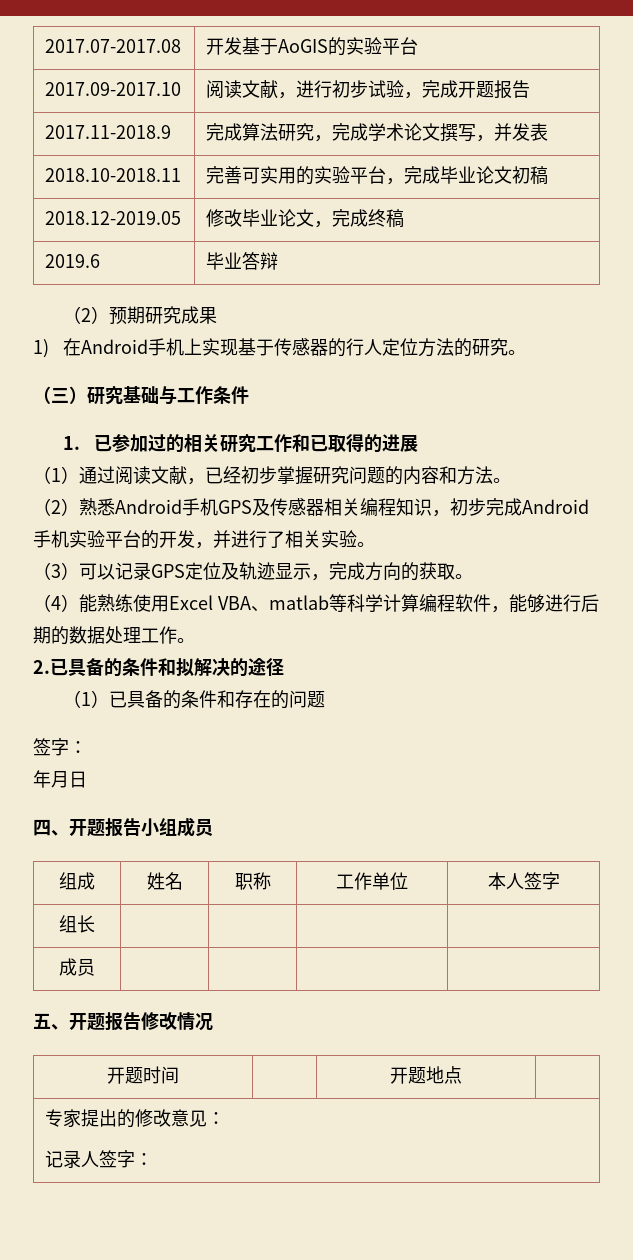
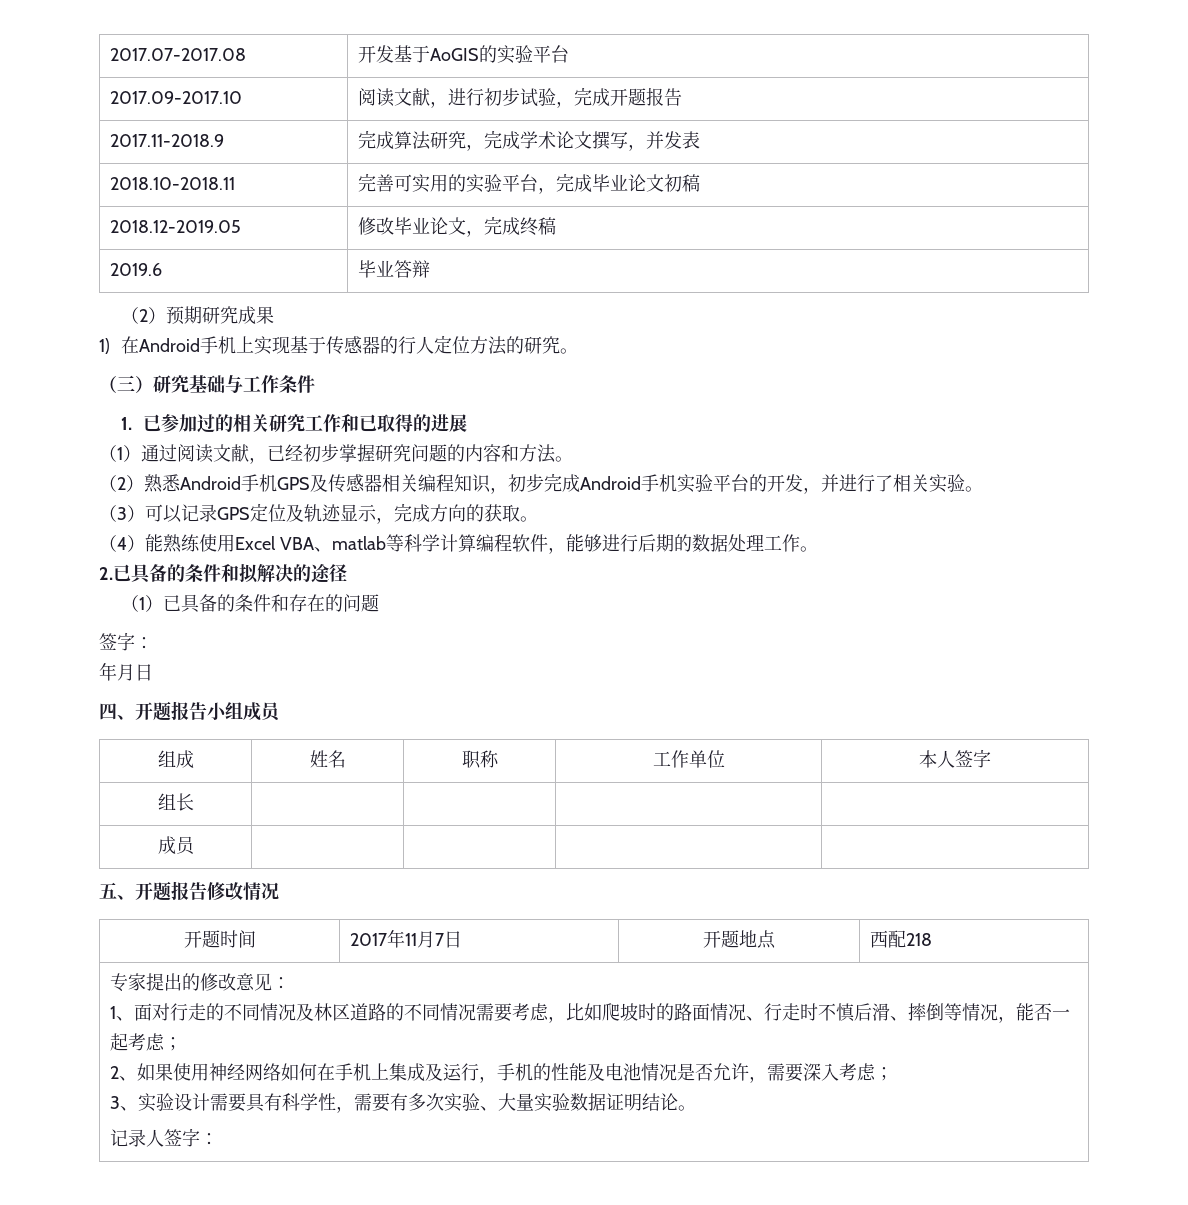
- 开题时间 | | 开题地点 |
+ 开题时间 | 2017年11月7日 | 开题地点 | 西配218
+ 1、面对行走的不同情况及林区道路的不同情况需要考虑，比如爬坡时的路面情况、行走时不慎后滑、摔倒等情况，能否一起考虑；
+ 2、如果使用神经网络如何在手机上集成及运行，手机的性能及电池情况是否允许，需要深入考虑；
+ 3、实验设计需要具有科学性，需要有多次实验、大量实验数据证明结论。

